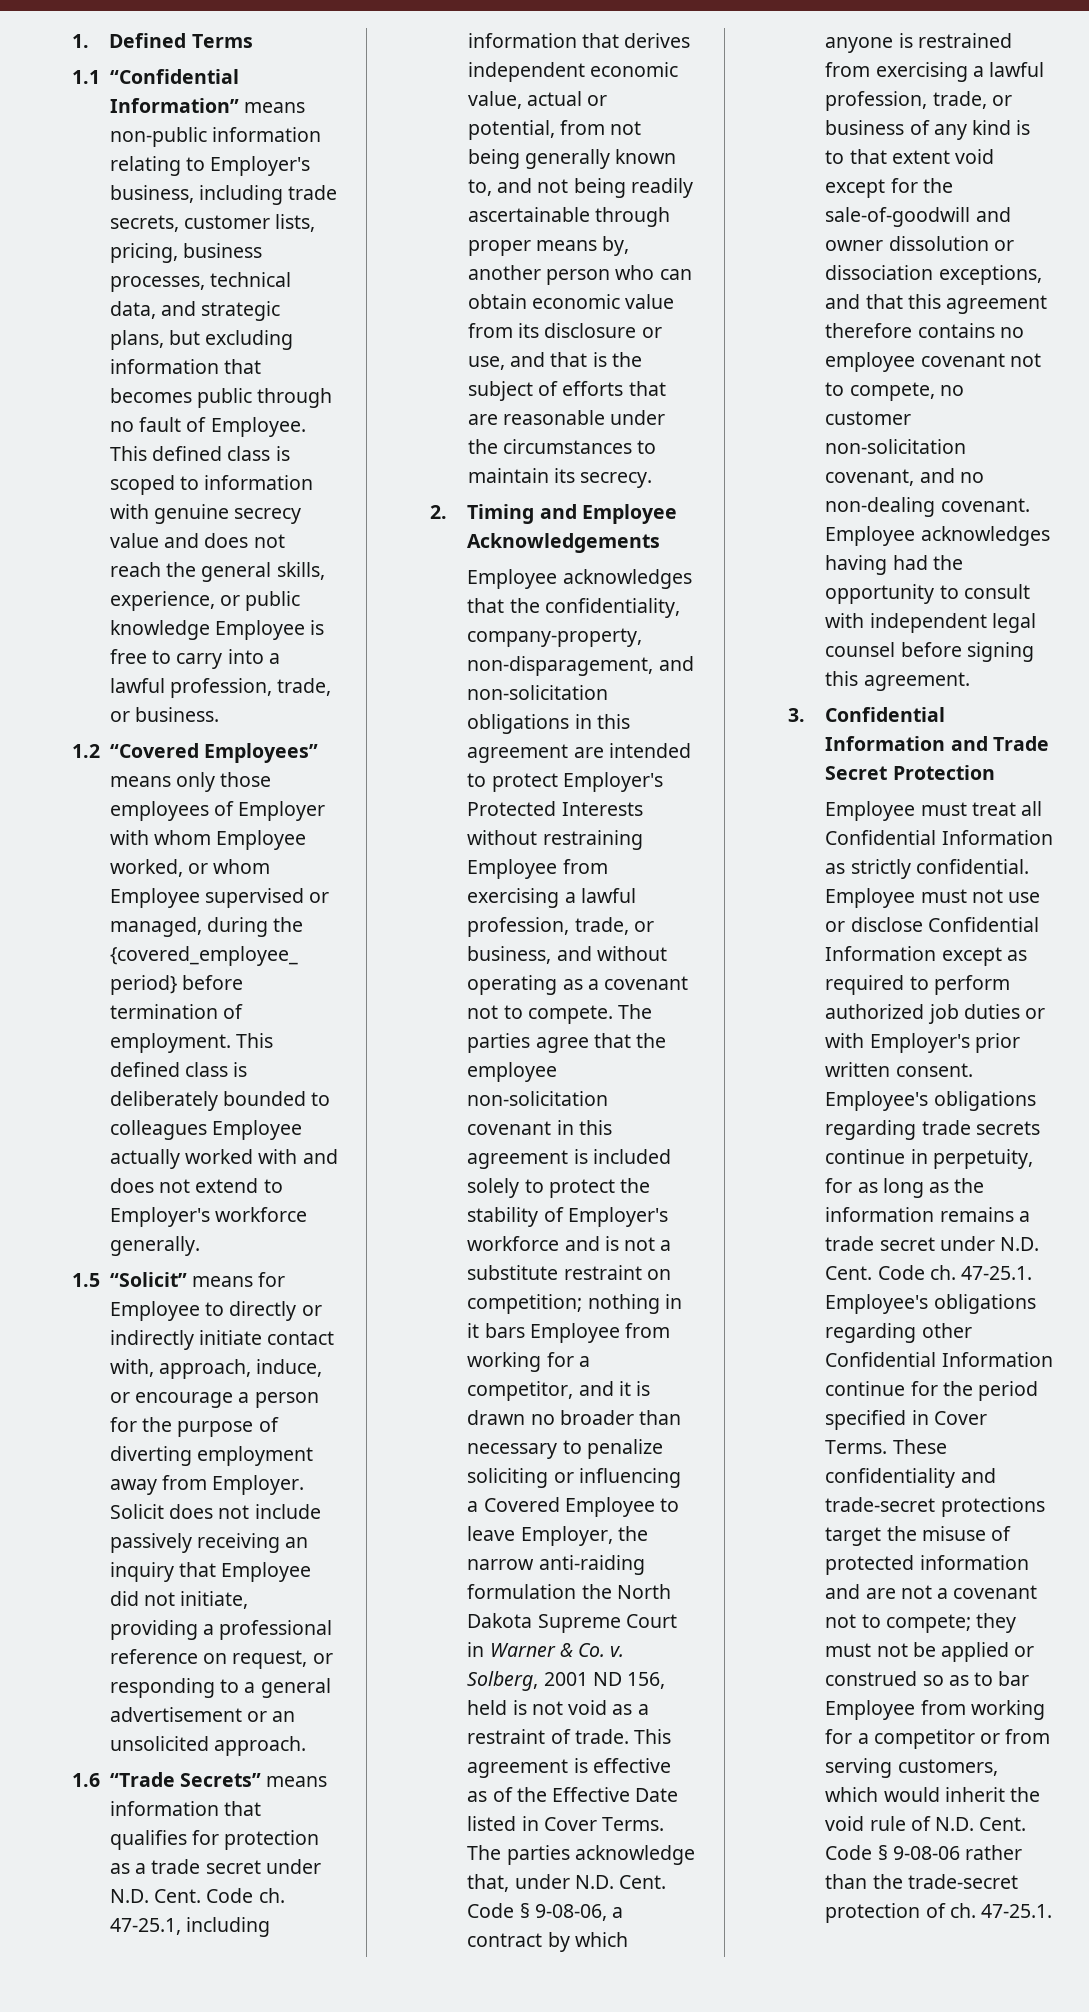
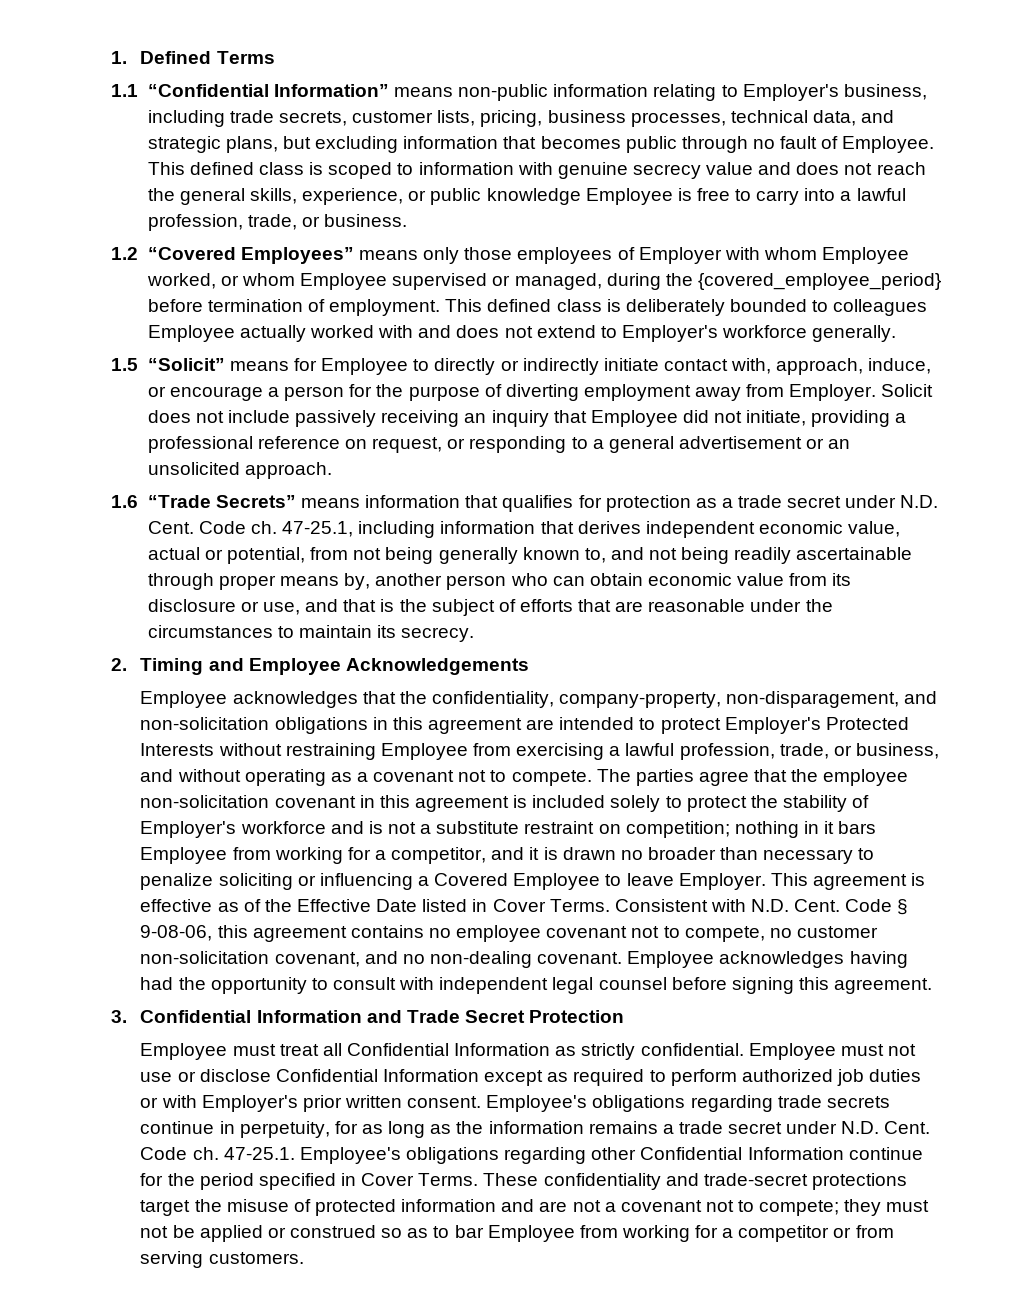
- The parties agree that the employee non-solicitation covenant in this agreement is included solely to protect the stability of Employer's workforce and is not a substitute restraint on competition; nothing in it bars Employee from working for a competitor, and it is drawn no broader than necessary to penalize soliciting or influencing a Covered Employee to leave Employer, the narrow anti-raiding formulation the North Dakota Supreme Court in Warner & Co. v. Solberg, 2001 ND 156, held is not void as a restraint of trade.
+ The parties agree that the employee non-solicitation covenant in this agreement is included solely to protect the stability of Employer's workforce and is not a substitute restraint on competition; nothing in it bars Employee from working for a competitor, and it is drawn no broader than necessary to penalize soliciting or influencing a Covered Employee to leave Employer.
- The parties acknowledge that, under N.D. Cent.
+ Consistent with N.D. Cent.
- Code § 9-08-06, a contract by which anyone is restrained from exercising a lawful profession, trade, or business of any kind is to that extent void except for the sale-of-goodwill and owner dissolution or dissociation exceptions, and that this agreement therefore contains no employee covenant not to compete, no customer non-solicitation covenant, and no non-dealing covenant.
+ Code § 9-08-06, this agreement contains no employee covenant not to compete, no customer non-solicitation covenant, and no non-dealing covenant.
- These confidentiality and trade-secret protections target the misuse of protected information and are not a covenant not to compete; they must not be applied or construed so as to bar Employee from working for a competitor or from serving customers, which would inherit the void rule of N.D. Cent. Code § 9-08-06 rather than the trade-secret protection of ch. 47-25.1.
+ These confidentiality and trade-secret protections target the misuse of protected information and are not a covenant not to compete; they must not be applied or construed so as to bar Employee from working for a competitor or from serving customers.

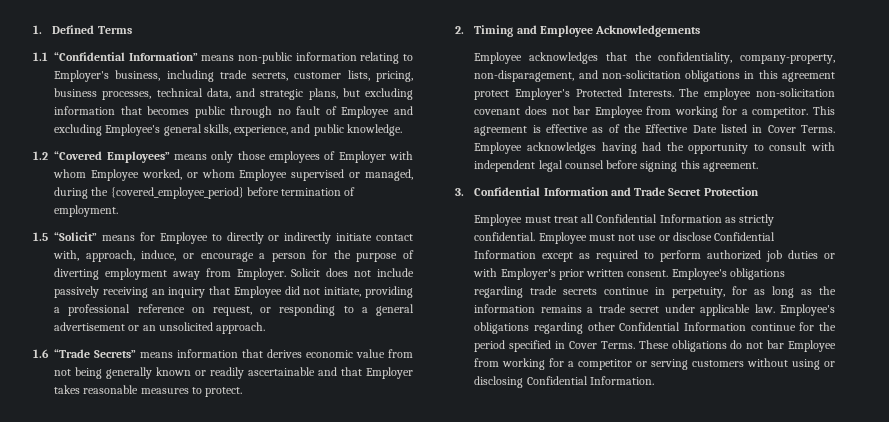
- 1.1 “Confidential Information” means non-public information relating to Employer's business, including trade secrets, customer lists, pricing, business processes, technical data, and strategic plans, but excluding information that becomes public through no fault of Employee. This defined class is scoped to information with genuine secrecy value and does not reach the general skills, experience, or public knowledge Employee is free to carry into a lawful profession, trade, or business.
+ 1.1 “Confidential Information” means non-public information relating to Employer's business, including trade secrets, customer lists, pricing, business processes, technical data, and strategic plans, but excluding information that becomes public through no fault of Employee and excluding Employee's general skills, experience, and public knowledge.
- This defined class is deliberately bounded to colleagues Employee actually worked with and does not extend to Employer's workforce generally.
- 1.6 “Trade Secrets” means information that qualifies for protection as a trade secret under N.D. Cent. Code ch. 47-25.1, including information that derives independent economic value, actual or potential, from not being generally known to, and not being readily ascertainable through proper means by, another person who can obtain economic value from its disclosure or use, and that is the subject of efforts that are reasonable under the circumstances to maintain its secrecy.
+ 1.6 “Trade Secrets” means information that derives economic value from not being generally known or readily ascertainable and that Employer takes reasonable measures to protect.
- Employee acknowledges that the confidentiality, company-property, non-disparagement, and non-solicitation obligations in this agreement are intended to protect Employer's Protected Interests without restraining Employee from exercising a lawful profession, trade, or business, and without operating as a covenant not to compete. The parties agree that the employee non-solicitation covenant in this agreement is included solely to protect the stability of Employer's workforce and is not a substitute restraint on competition; nothing in it bars Employee from working for a competitor, and it is drawn no broader than necessary to penalize soliciting or influencing a Covered Employee to leave Employer.
+ Employee acknowledges that the confidentiality, company-property, non-disparagement, and non-solicitation obligations in this agreement protect Employer's Protected Interests. The employee non-solicitation covenant does not bar Employee from working for a competitor.
- Consistent with N.D. Cent. Code § 9-08-06, this agreement contains no employee covenant not to compete, no customer non-solicitation covenant, and no non-dealing covenant.
- Employee's obligations regarding trade secrets continue in perpetuity, for as long as the information remains a trade secret under N.D. Cent. Code ch. 47-25.1. Employee's obligations regarding other Confidential Information continue for the period specified in Cover Terms.
+ Employee's obligations regarding trade secrets continue in perpetuity, for as long as the information remains a trade secret under applicable law. Employee's obligations regarding other Confidential Information continue for the period specified in Cover Terms.
- These confidentiality and trade-secret protections target the misuse of protected information and are not a covenant not to compete; they must not be applied or construed so as to bar Employee from working for a competitor or from serving customers.
+ These obligations do not bar Employee from working for a competitor or serving customers without using or disclosing Confidential Information.

